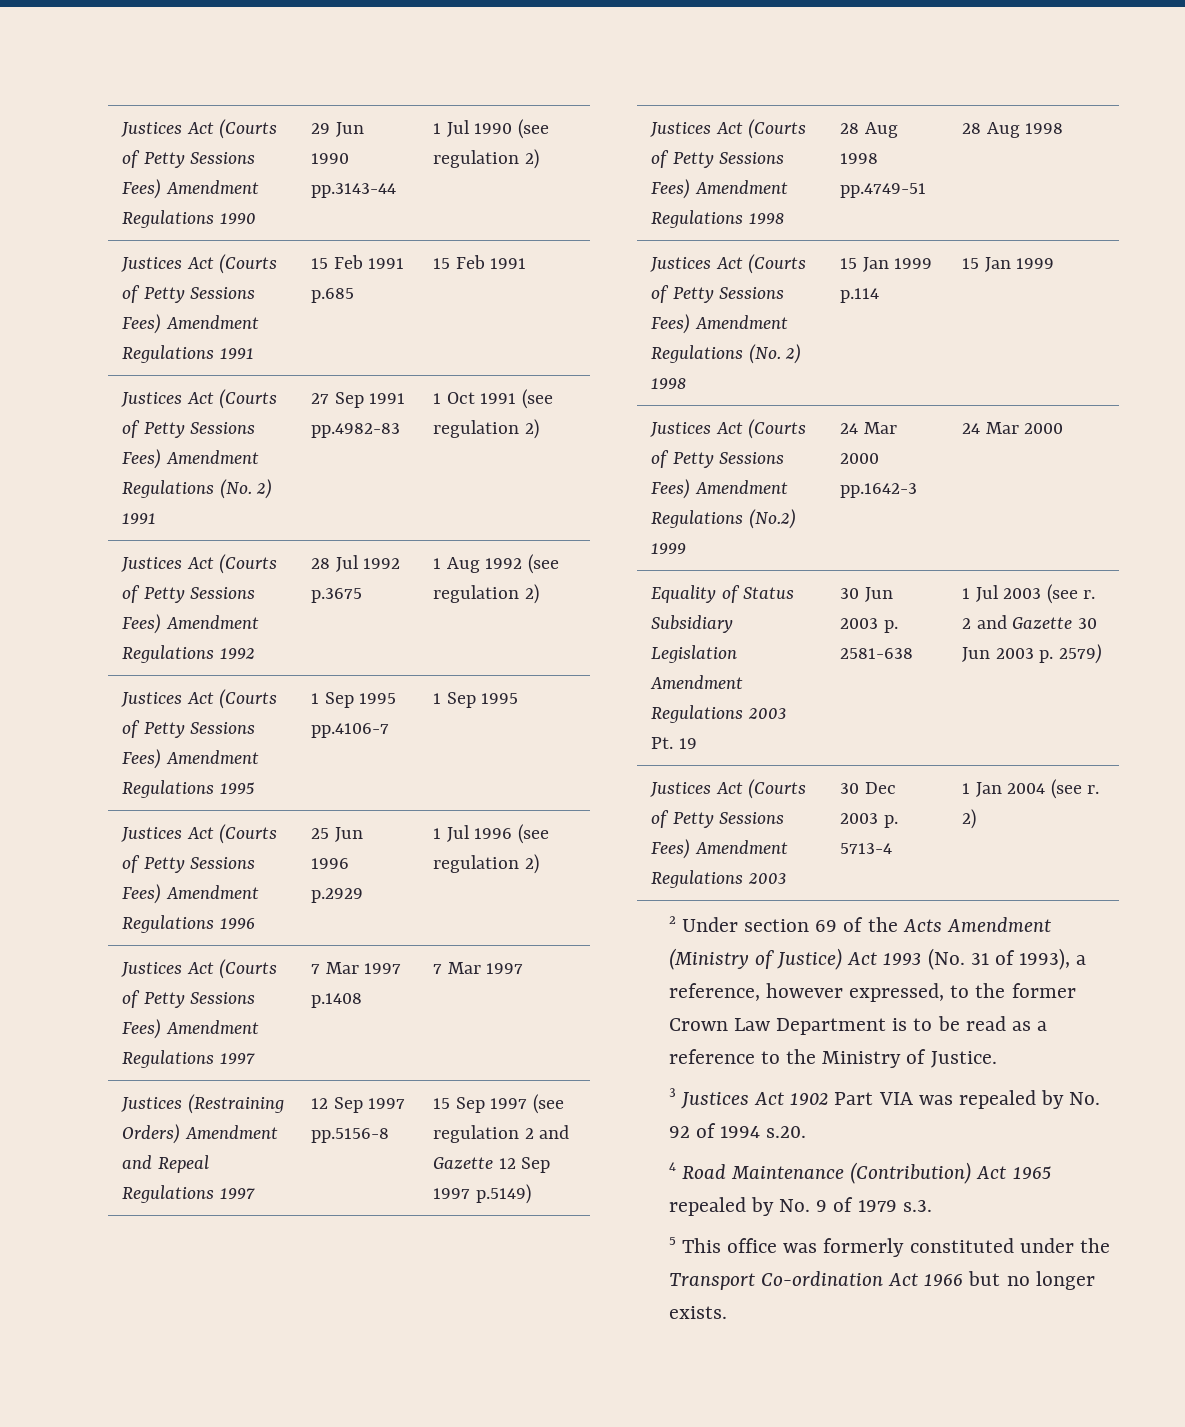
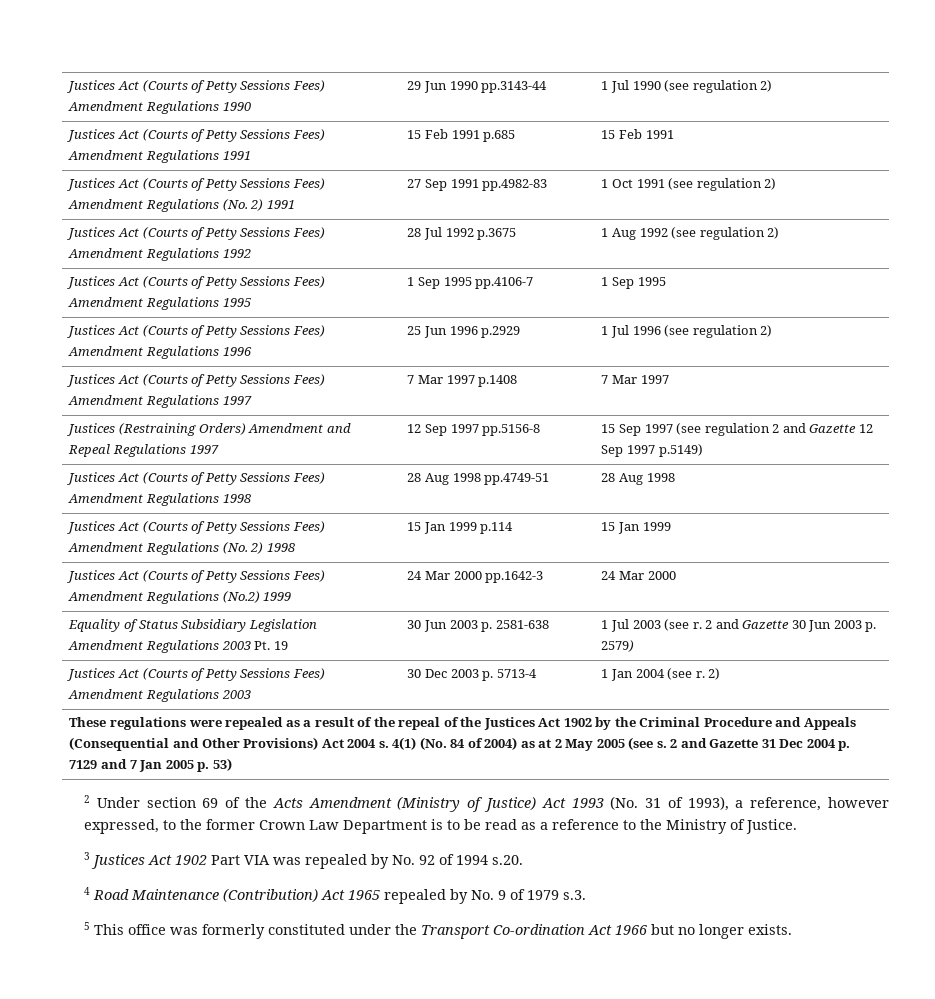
+ These regulations were repealed as a result of the repeal of the Justices Act 1902 by the Criminal Procedure and Appeals (Consequential and Other Provisions) Act 2004 s. 4(1) (No. 84 of 2004) as at 2 May 2005 (see s. 2 and Gazette 31 Dec 2004 p. 7129 and 7 Jan 2005 p. 53)

